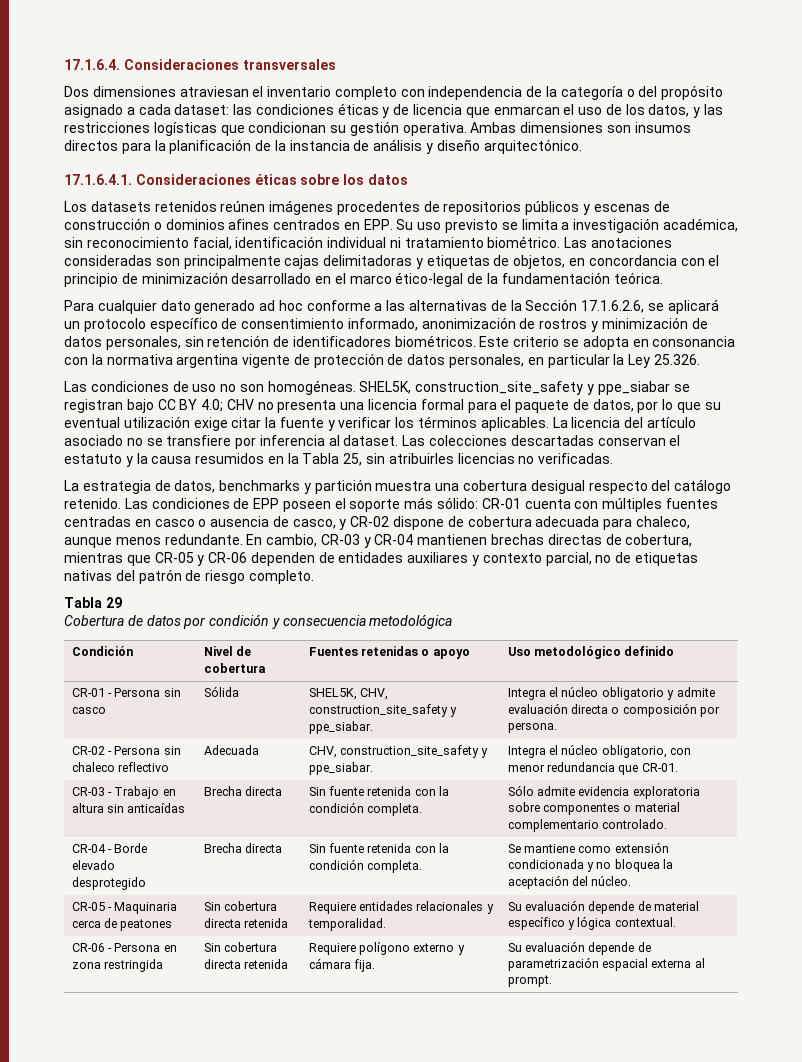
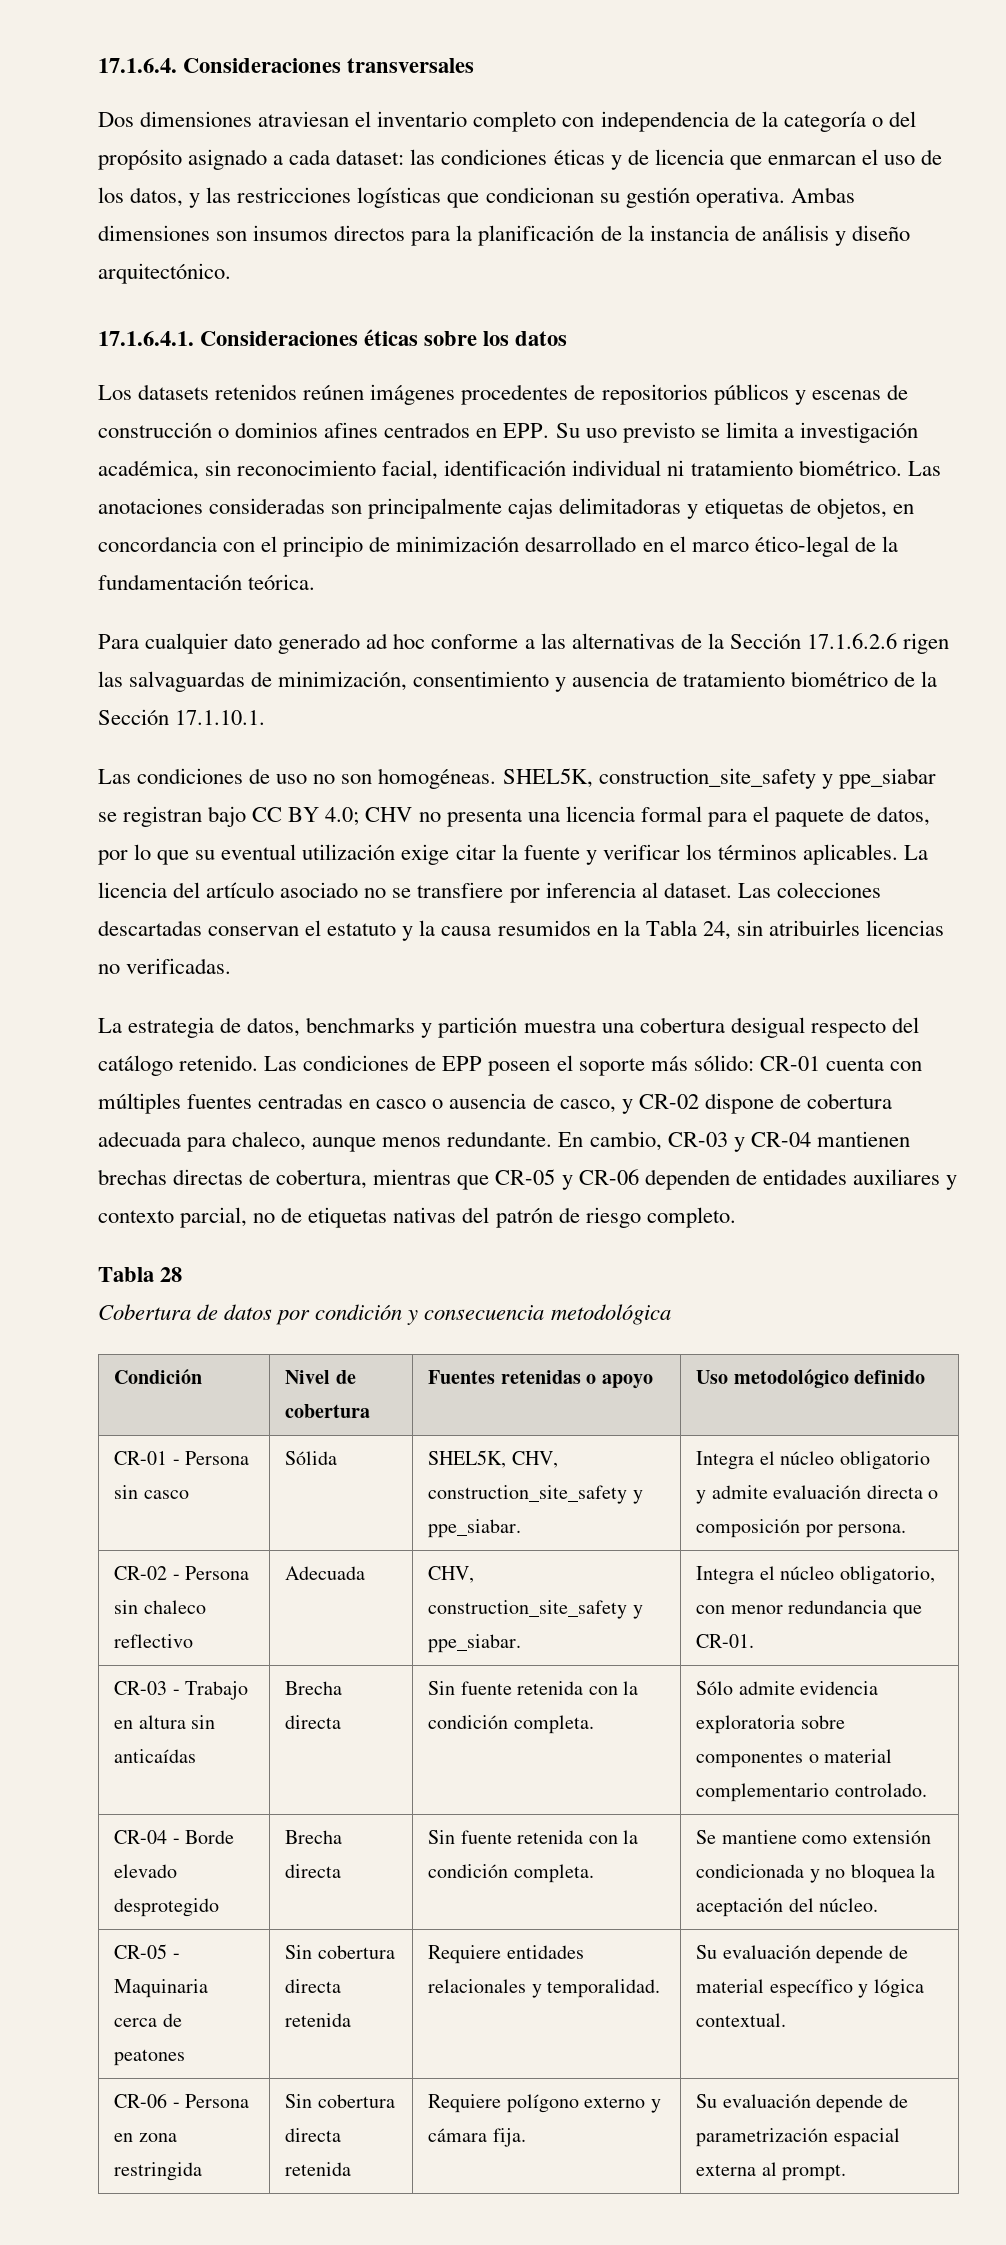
- Para cualquier dato generado ad hoc conforme a las alternativas de la Sección 17.1.6.2.6, se aplicará un protocolo específico de consentimiento informado, anonimización de rostros y minimización de datos personales, sin retención de identificadores biométricos. Este criterio se adopta en consonancia con la normativa argentina vigente de protección de datos personales, en particular la Ley 25.326.
+ Para cualquier dato generado ad hoc conforme a las alternativas de la Sección 17.1.6.2.6 rigen las salvaguardas de minimización, consentimiento y ausencia de tratamiento biométrico de la Sección 17.1.10.1.
- Las colecciones descartadas conservan el estatuto y la causa resumidos en la Tabla 25, sin atribuirles licencias no verificadas.
+ Las colecciones descartadas conservan el estatuto y la causa resumidos en la Tabla 24, sin atribuirles licencias no verificadas.
- Tabla 29
+ Tabla 28

